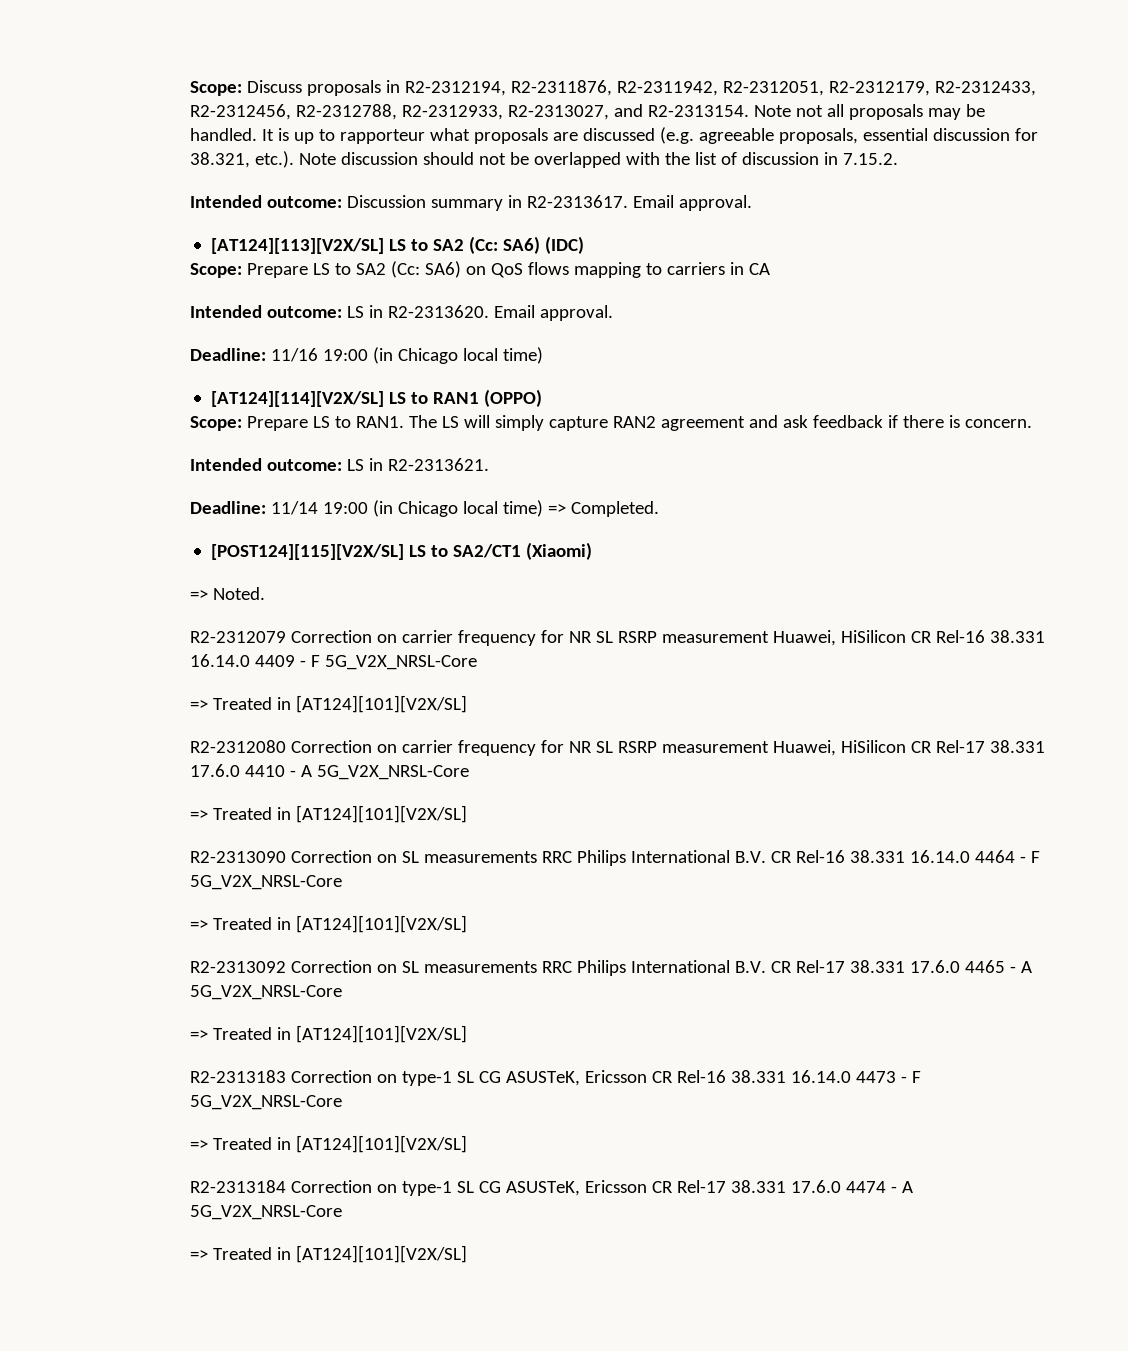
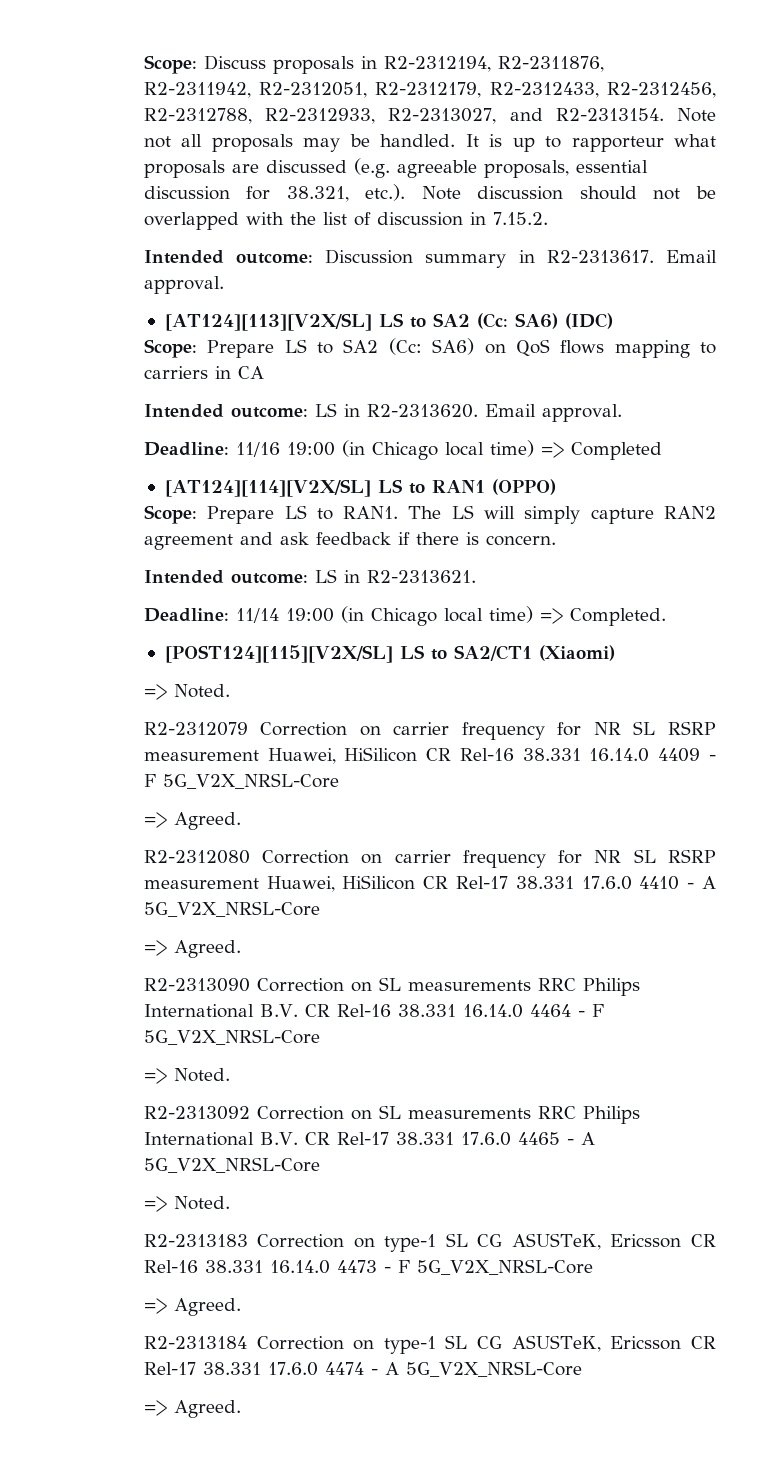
- Deadline: 11/16 19:00 (in Chicago local time)
+ Deadline: 11/16 19:00 (in Chicago local time) => Completed
  R2-2312079 Correction on carrier frequency for NR SL RSRP measurement Huawei, HiSilicon CR Rel-16 38.331 16.14.0 4409 - F 5G_V2X_NRSL-Core
- => Treated in [AT124][101][V2X/SL]
+ => Agreed.
  R2-2312080 Correction on carrier frequency for NR SL RSRP measurement Huawei, HiSilicon CR Rel-17 38.331 17.6.0 4410 - A 5G_V2X_NRSL-Core
- => Treated in [AT124][101][V2X/SL]
+ => Agreed.
  R2-2313090 Correction on SL measurements RRC Philips International B.V. CR Rel-16 38.331 16.14.0 4464 - F 5G_V2X_NRSL-Core
- => Treated in [AT124][101][V2X/SL]
+ => Noted.
  R2-2313092 Correction on SL measurements RRC Philips International B.V. CR Rel-17 38.331 17.6.0 4465 - A 5G_V2X_NRSL-Core
- => Treated in [AT124][101][V2X/SL]
+ => Noted.
  R2-2313183 Correction on type-1 SL CG ASUSTeK, Ericsson CR Rel-16 38.331 16.14.0 4473 - F 5G_V2X_NRSL-Core
- => Treated in [AT124][101][V2X/SL]
+ => Agreed.
  R2-2313184 Correction on type-1 SL CG ASUSTeK, Ericsson CR Rel-17 38.331 17.6.0 4474 - A 5G_V2X_NRSL-Core
- => Treated in [AT124][101][V2X/SL]
+ => Agreed.

